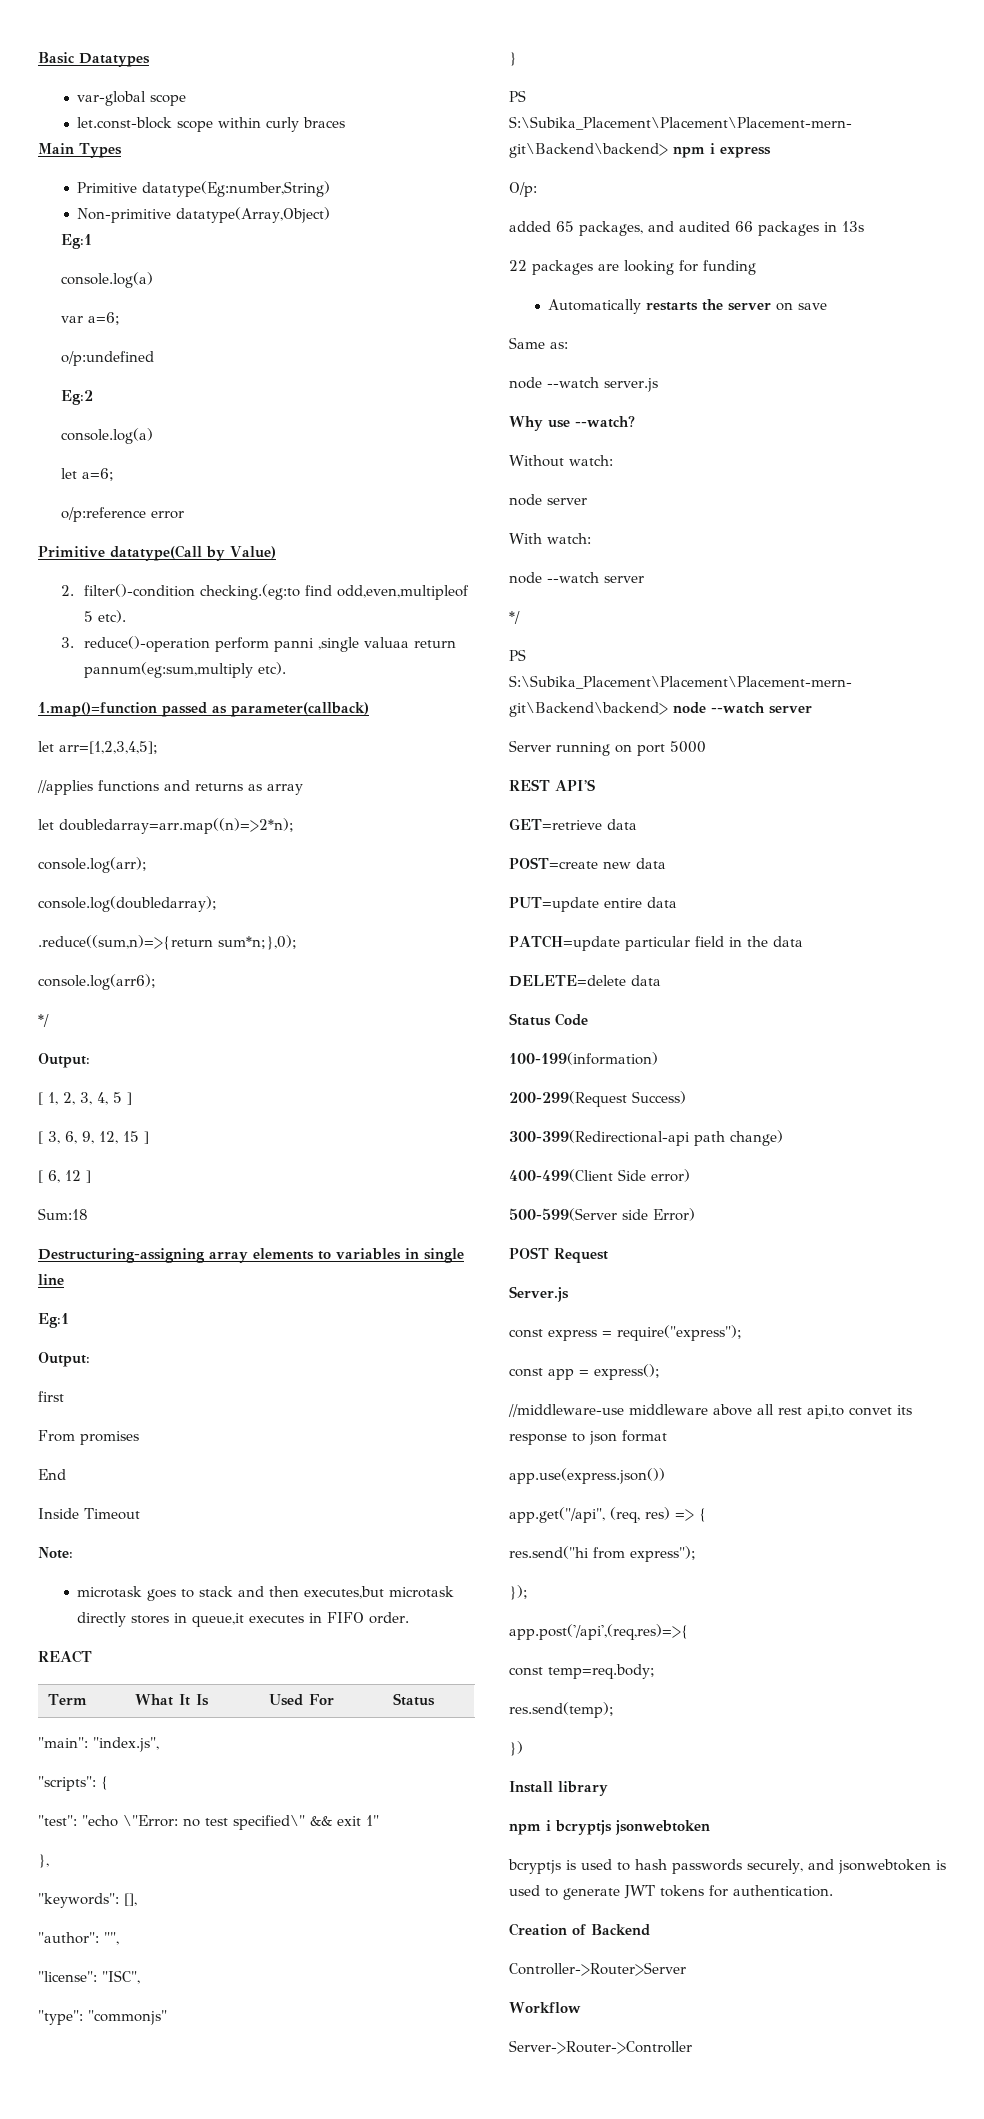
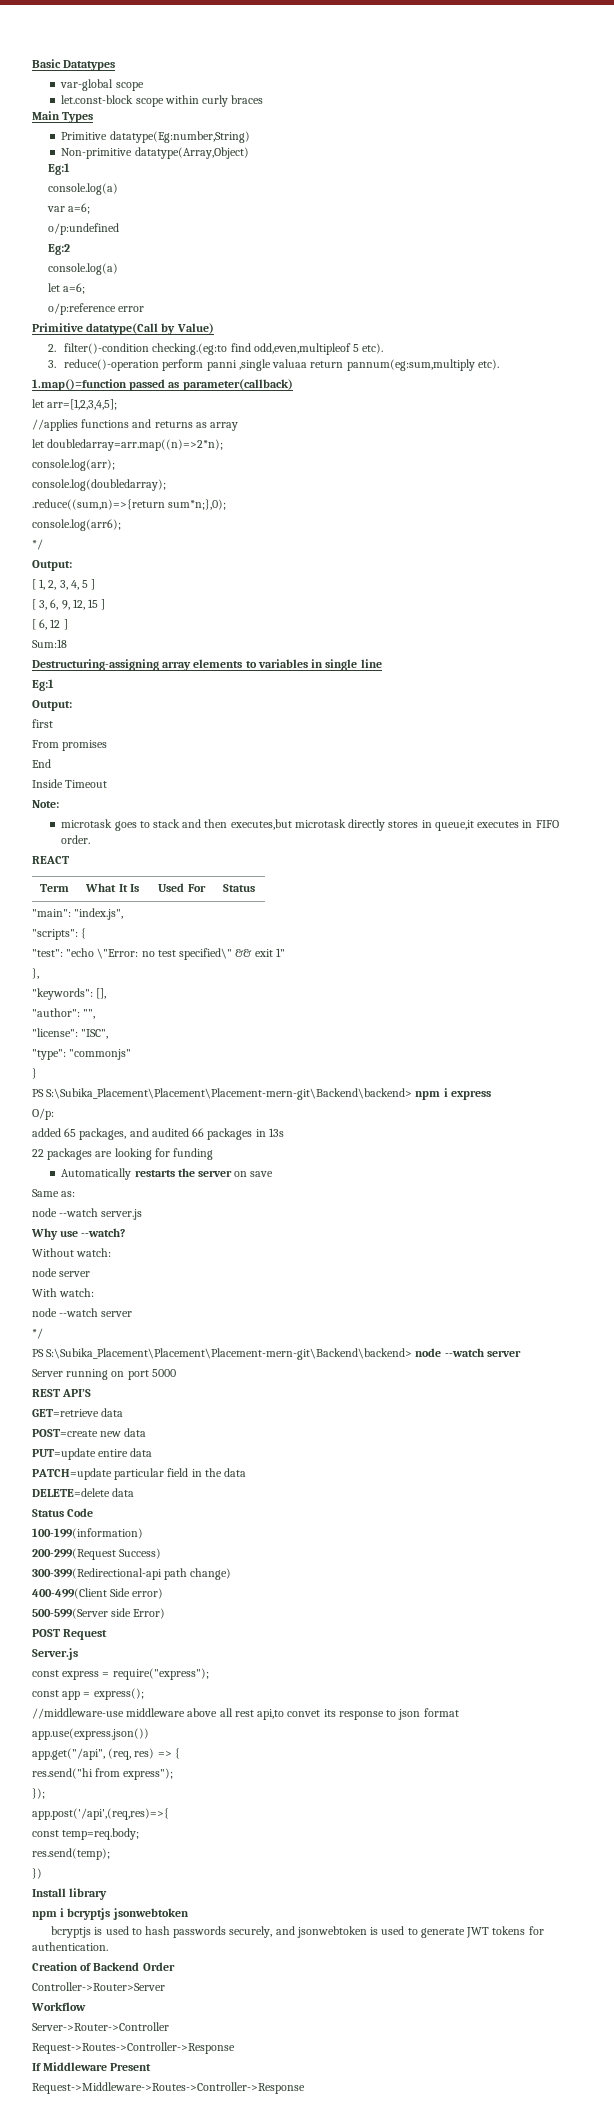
- Creation of Backend
+ Creation of Backend Order
+ Request->Routes->Controller->Response
+ If Middleware Present
+ Request->Middleware->Routes->Controller->Response

